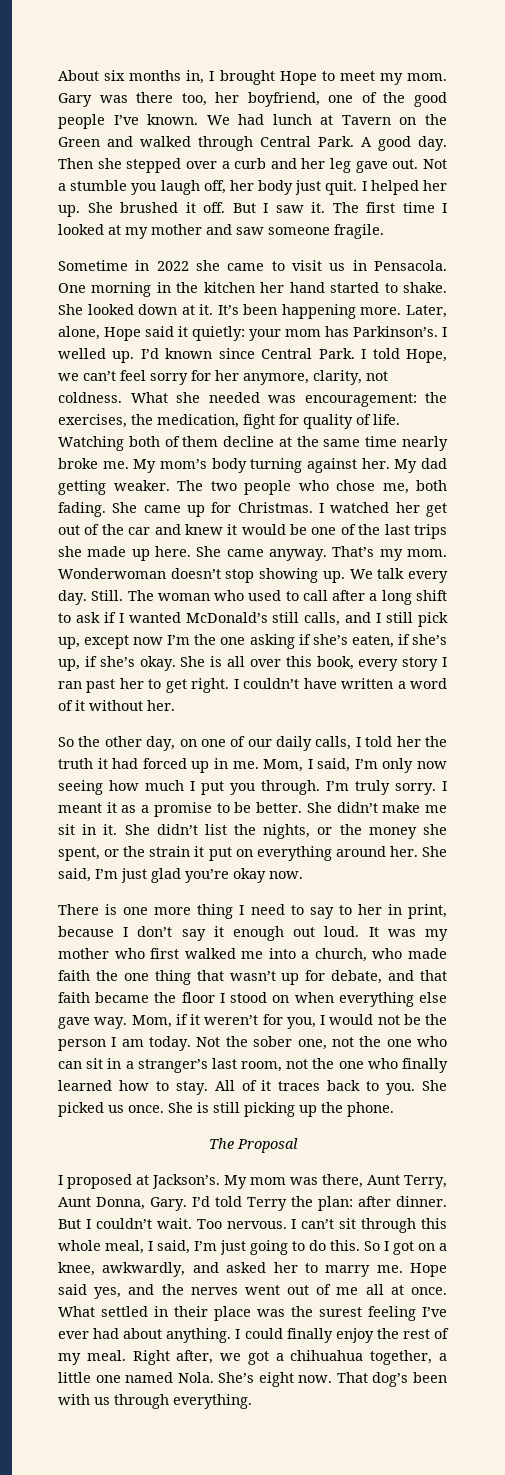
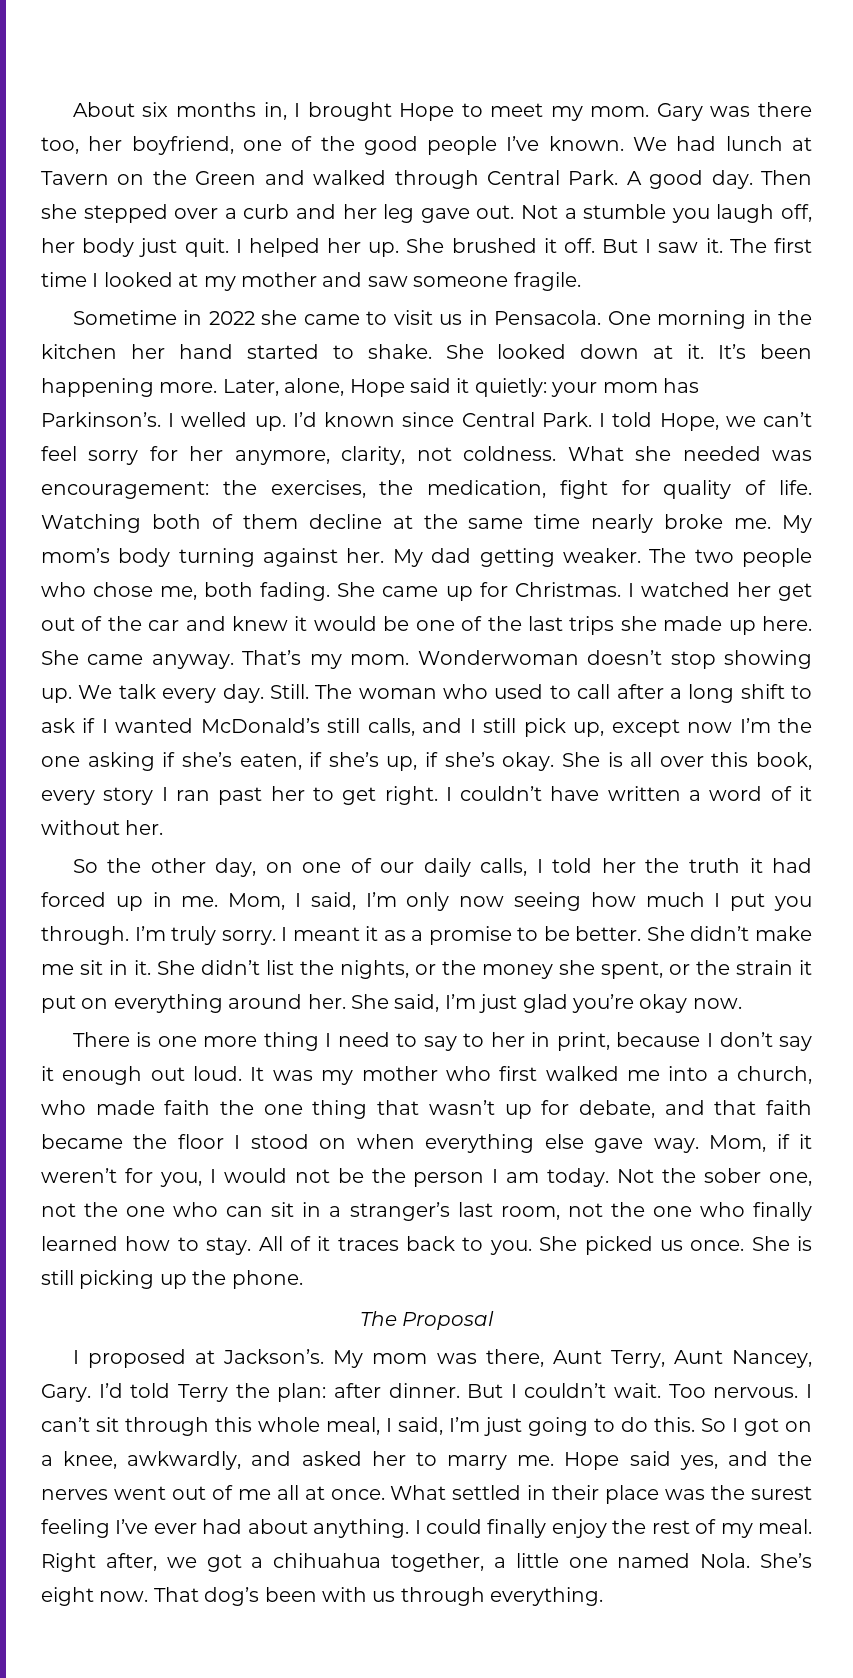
- My mom was there, Aunt Terry, Aunt Donna, Gary.
+ My mom was there, Aunt Terry, Aunt Nancey, Gary.

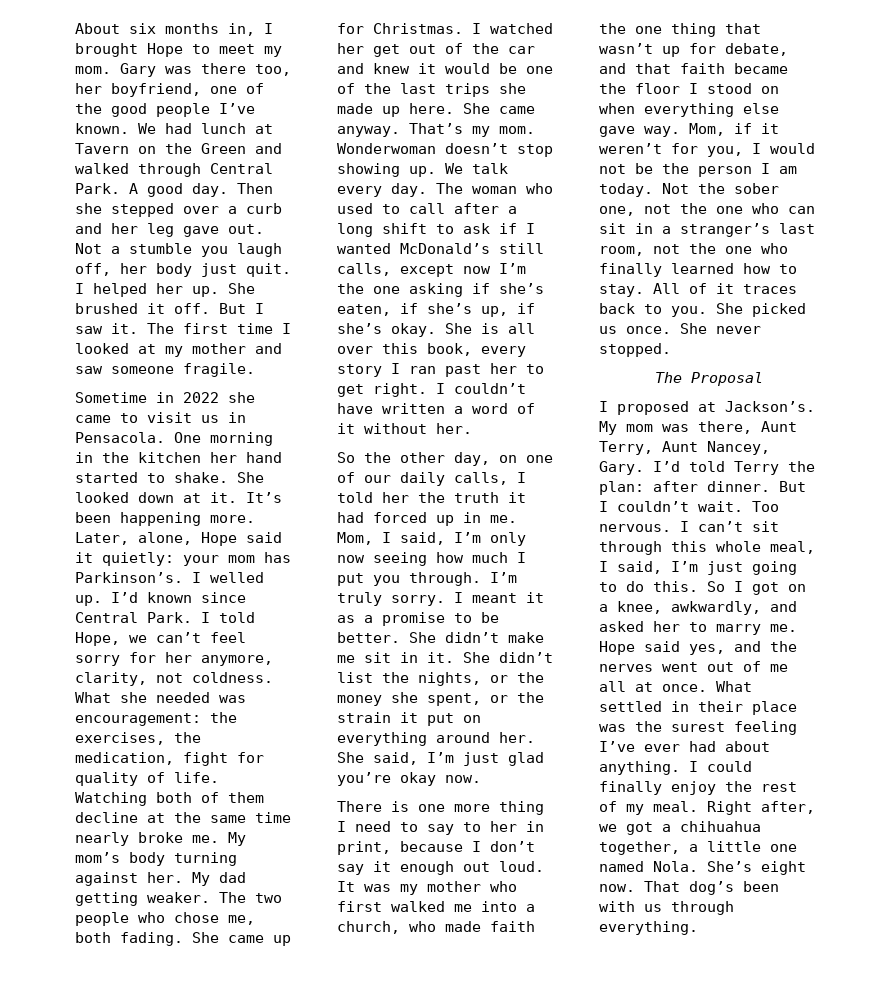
- Still.
- The woman who used to call after a long shift to ask if I wanted McDonald’s still calls, and I still pick up, except now I’m the one asking if she’s eaten, if she’s up, if she’s okay.
+ The woman who used to call after a long shift to ask if I wanted McDonald’s still calls, except now I’m the one asking if she’s eaten, if she’s up, if she’s okay.
- She is still picking up the phone.
+ She never stopped.

